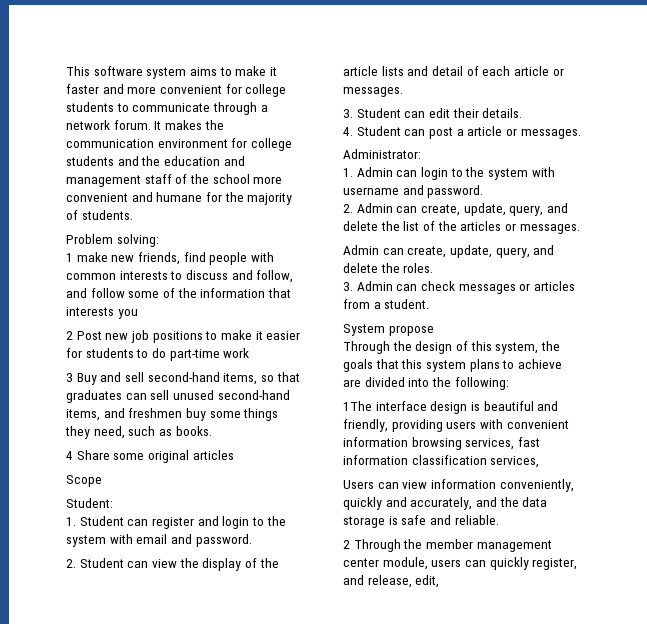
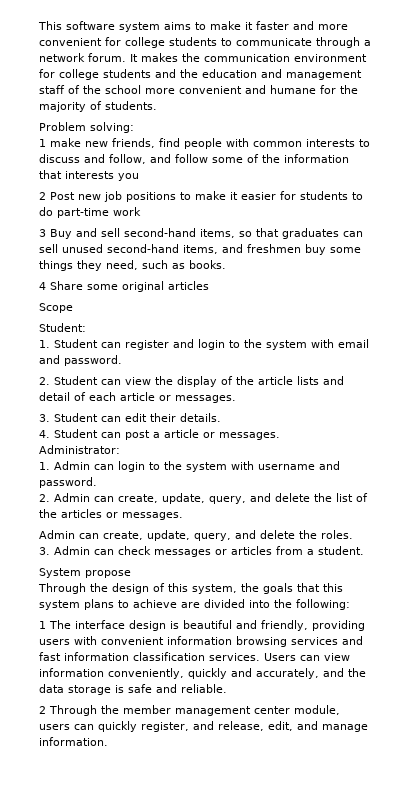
- 1The interface design is beautiful and friendly, providing users with convenient information browsing services, fast information classification services,
- Users can view information conveniently, quickly and accurately, and the data storage is safe and reliable.
+ 1 The interface design is beautiful and friendly, providing users with convenient information browsing services and fast information classification services. Users can view information conveniently, quickly and accurately, and the data storage is safe and reliable.
- 2 Through the member management center module, users can quickly register, and release, edit,
+ 2 Through the member management center module, users can quickly register, and release, edit, and manage information.

